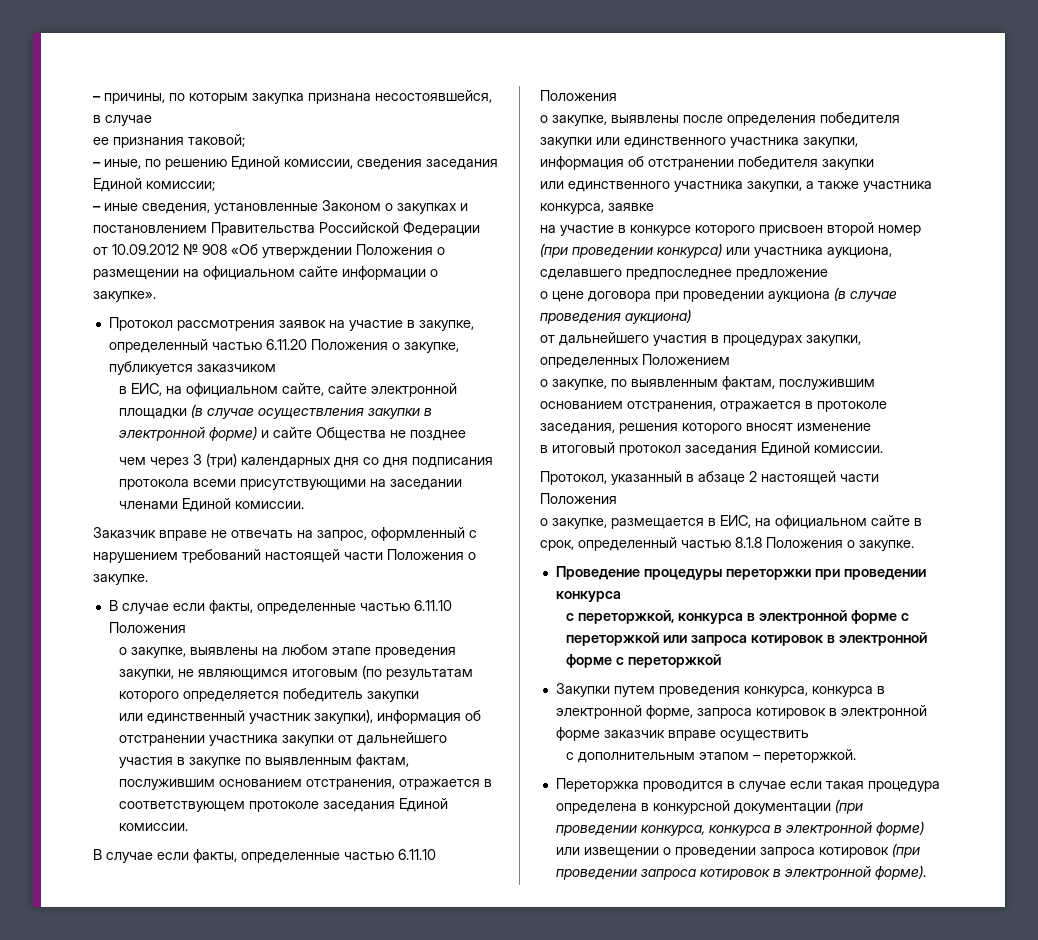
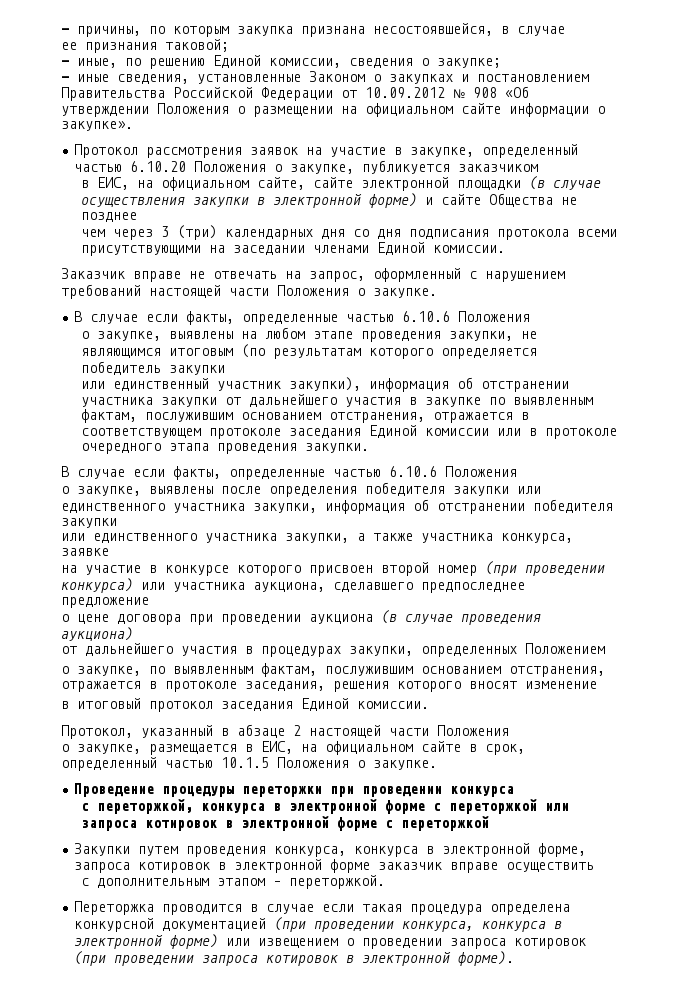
- – иные, по решению Единой комиссии, сведения заседания Единой комиссии;
+ – иные, по решению Единой комиссии, сведения о закупке;
- Протокол рассмотрения заявок на участие в закупке, определенный частью 6.11.20 Положения о закупке, публикуется заказчиком
+ Протокол рассмотрения заявок на участие в закупке, определенный частью 6.10.20 Положения о закупке, публикуется заказчиком
  Заказчик вправе не отвечать на запрос, оформленный с нарушением требований настоящей части Положения о закупке.
- В случае если факты, определенные частью 6.11.10 Положения
+ В случае если факты, определенные частью 6.10.6 Положения
- или единственный участник закупки), информация об отстранении участника закупки от дальнейшего участия в закупке по выявленным фактам, послужившим основанием отстранения, отражается в соответствующем протоколе заседания Единой комиссии.
- В случае если факты, определенные частью 6.11.10 Положения
+ или единственный участник закупки), информация об отстранении участника закупки от дальнейшего участия в закупке по выявленным фактам, послужившим основанием отстранения, отражается в соответствующем протоколе заседания Единой комиссии или в протоколе очередного этапа проведения закупки.
+ В случае если факты, определенные частью 6.10.6 Положения
- о закупке, размещается в ЕИС, на официальном сайте в срок, определенный частью 8.1.8 Положения о закупке.
+ о закупке, размещается в ЕИС, на официальном сайте в срок, определенный частью 10.1.5 Положения о закупке.
- Переторжка проводится в случае если такая процедура определена в конкурсной документации (при проведении конкурса, конкурса в электронной форме) или извещении о проведении запроса котировок (при проведении запроса котировок в электронной форме).
+ Переторжка проводится в случае если такая процедура определена конкурсной документацией (при проведении конкурса, конкурса в электронной форме) или извещением о проведении запроса котировок (при проведении запроса котировок в электронной форме).

